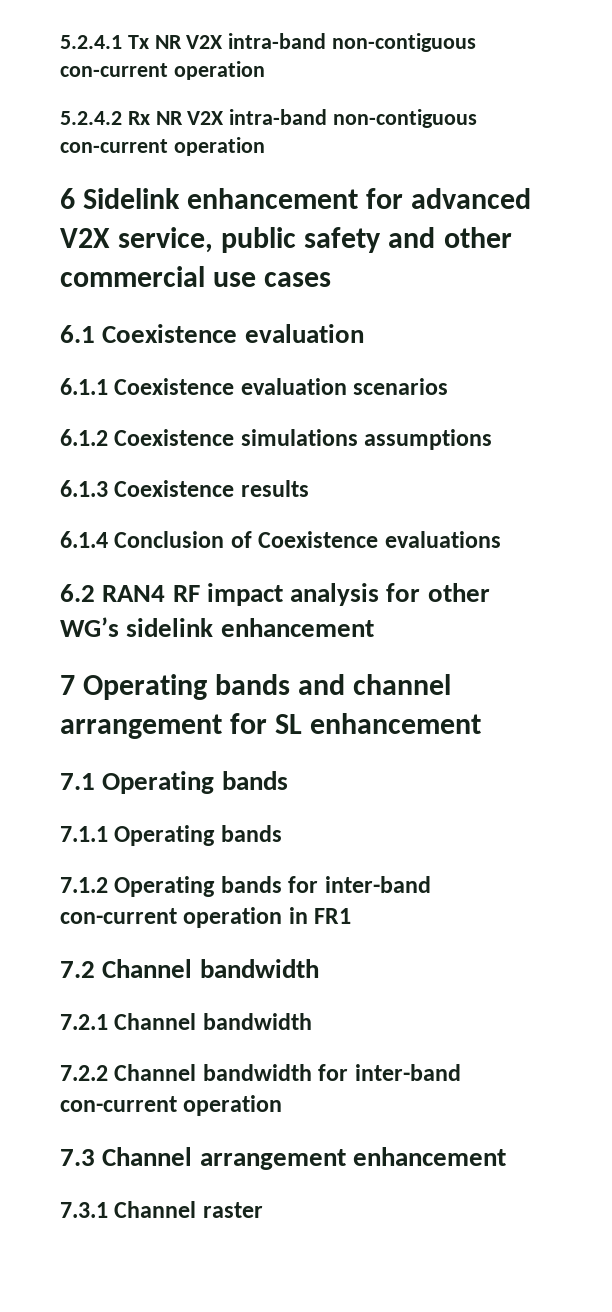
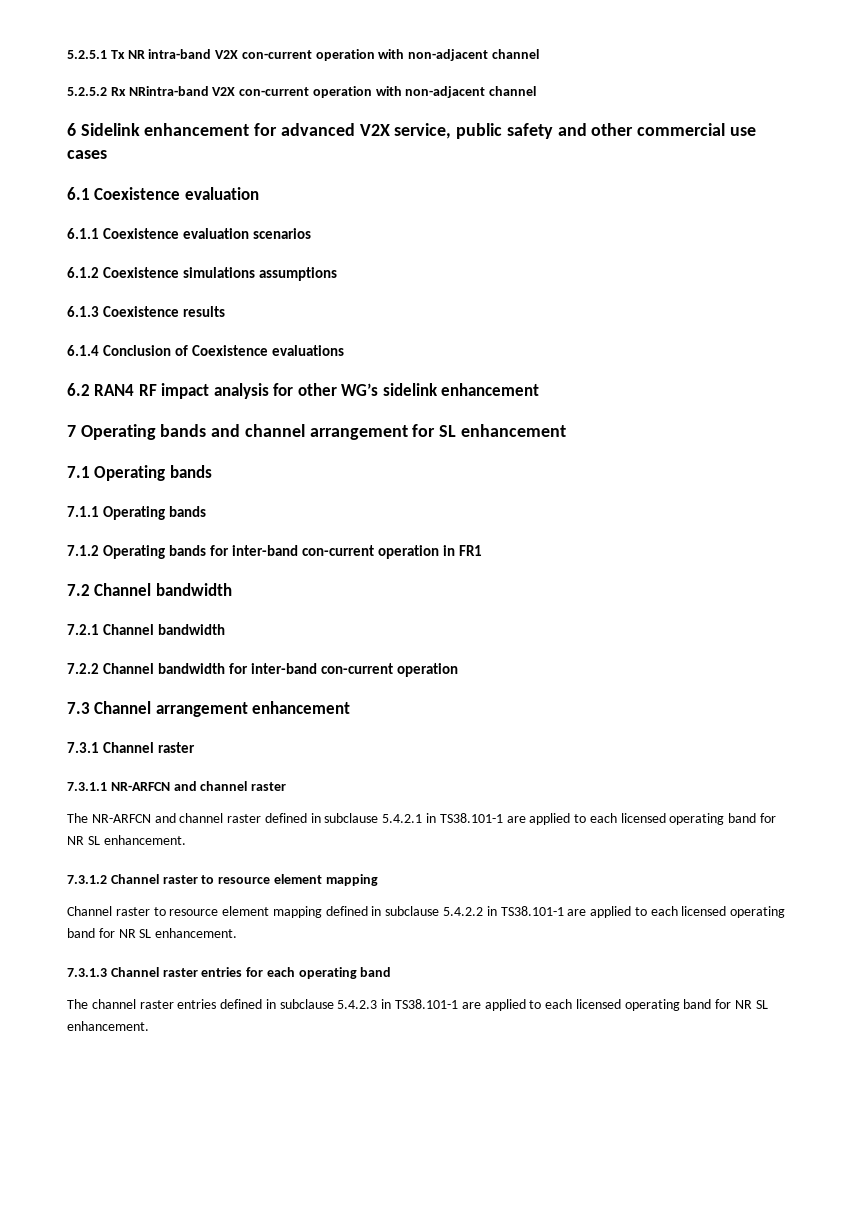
- 5.2.4.1 Tx NR V2X intra-band non-contiguous con-current operation
- 5.2.4.2 Rx NR V2X intra-band non-contiguous con-current operation
+ 5.2.5.1 Tx NR intra-band V2X con-current operation with non-adjacent channel
+ 5.2.5.2 Rx NRintra-band V2X con-current operation with non-adjacent channel
+ 7.3.1.1 NR-ARFCN and channel raster
+ The NR-ARFCN and channel raster defined in subclause 5.4.2.1 in TS38.101-1 are applied to each licensed operating band for NR SL enhancement.
+ 7.3.1.2 Channel raster to resource element mapping
+ Channel raster to resource element mapping defined in subclause 5.4.2.2 in TS38.101-1 are applied to each licensed operating band for NR SL enhancement.
+ 7.3.1.3 Channel raster entries for each operating band
+ The channel raster entries defined in subclause 5.4.2.3 in TS38.101-1 are applied to each licensed operating band for NR SL enhancement.

